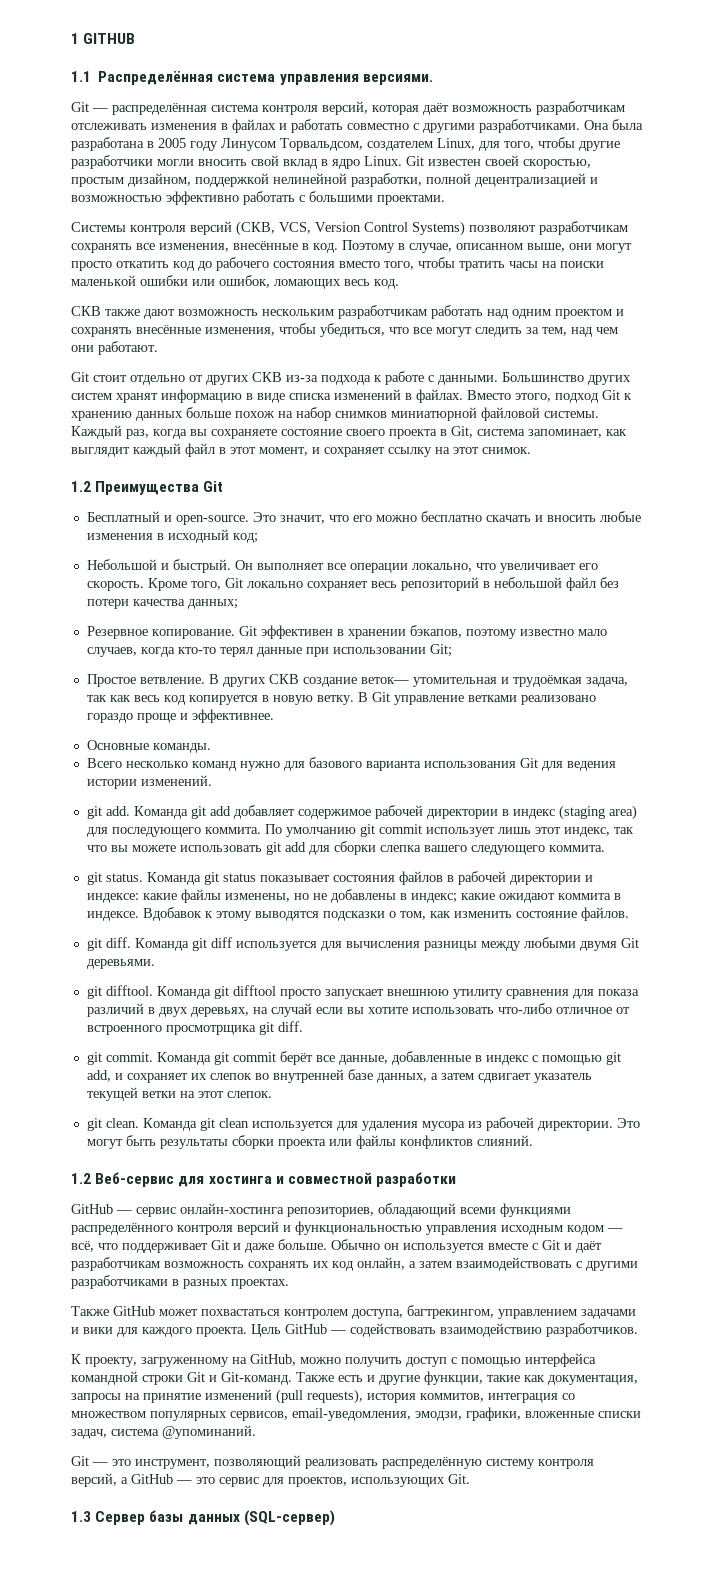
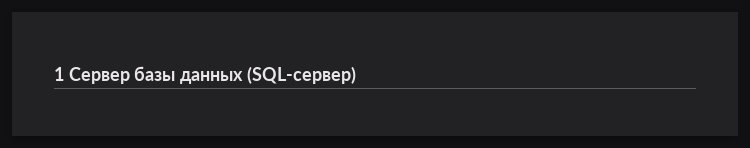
- 1 GITHUB
- 1.1 Распределённая система управления версиями.
- Git — распределённая система контроля версий, которая даёт возможность разработчикам отслеживать изменения в файлах и работать совместно с другими разработчиками. Она была разработана в 2005 году Линусом Торвальдсом, создателем Linux, для того, чтобы другие разработчики могли вносить свой вклад в ядро Linux. Git известен своей скоростью, простым дизайном, поддержкой нелинейной разработки, полной децентрализацией и возможностью эффективно работать с большими проектами.
- Системы контроля версий (СКВ, VCS, Version Control Systems) позволяют разработчикам сохранять все изменения, внесённые в код. Поэтому в случае, описанном выше, они могут просто откатить код до рабочего состояния вместо того, чтобы тратить часы на поиски маленькой ошибки или ошибок, ломающих весь код.
- СКВ также дают возможность нескольким разработчикам работать над одним проектом и сохранять внесённые изменения, чтобы убедиться, что все могут следить за тем, над чем они работают.
- Git стоит отдельно от других СКВ из-за подхода к работе с данными. Большинство других систем хранят информацию в виде списка изменений в файлах. Вместо этого, подход Git к хранению данных больше похож на набор снимков миниатюрной файловой системы. Каждый раз, когда вы сохраняете состояние своего проекта в Git, система запоминает, как выглядит каждый файл в этот момент, и сохраняет ссылку на этот снимок.
- 1.2 Преимущества Git
- Бесплатный и open-source. Это значит, что его можно бесплатно скачать и вносить любые изменения в исходный код;
- Небольшой и быстрый. Он выполняет все операции локально, что увеличивает его скорость. Кроме того, Git локально сохраняет весь репозиторий в небольшой файл без потери качества данных;
- Резервное копирование. Git эффективен в хранении бэкапов, поэтому известно мало случаев, когда кто-то терял данные при использовании Git;
- Простое ветвление. В других СКВ создание веток— утомительная и трудоёмкая задача, так как весь код копируется в новую ветку. В Git управление ветками реализовано гораздо проще и эффективнее.
- Основные команды.
- Всего несколько команд нужно для базового варианта использования Git для ведения истории изменений.
- git add. Команда git add добавляет содержимое рабочей директории в индекс (staging area) для последующего коммита. По умолчанию git commit использует лишь этот индекс, так что вы можете использовать git add для сборки слепка вашего следующего коммита.
- git status. Команда git status показывает состояния файлов в рабочей директории и индексе: какие файлы изменены, но не добавлены в индекс; какие ожидают коммита в индексе. Вдобавок к этому выводятся подсказки о том, как изменить состояние файлов.
- git diff. Команда git diff используется для вычисления разницы между любыми двумя Git деревьями.
- git difftool. Команда git difftool просто запускает внешнюю утилиту сравнения для показа различий в двух деревьях, на случай если вы хотите использовать что-либо отличное от встроенного просмотрщика git diff.
- git commit. Команда git commit берёт все данные, добавленные в индекс с помощью git add, и сохраняет их слепок во внутренней базе данных, а затем сдвигает указатель текущей ветки на этот слепок.
- git clean. Команда git clean используется для удаления мусора из рабочей директории. Это могут быть результаты сборки проекта или файлы конфликтов слияний.
- 1.2 Веб-сервис для хостинга и совместной разработки
- GitHub — сервис онлайн-хостинга репозиториев, обладающий всеми функциями распределённого контроля версий и функциональностью управления исходным кодом — всё, что поддерживает Git и даже больше. Обычно он используется вместе с Git и даёт разработчикам возможность сохранять их код онлайн, а затем взаимодействовать с другими разработчиками в разных проектах.
- Также GitHub может похвастаться контролем доступа, багтрекингом, управлением задачами и вики для каждого проекта. Цель GitHub — содействовать взаимодействию разработчиков.
- К проекту, загруженному на GitHub, можно получить доступ с помощью интерфейса командной строки Git и Git-команд. Также есть и другие функции, такие как документация, запросы на принятие изменений (pull requests), история коммитов, интеграция со множеством популярных сервисов, email-уведомления, эмодзи, графики, вложенные списки задач, система @упоминаний.
- Git — это инструмент, позволяющий реализовать распределённую систему контроля версий, а GitHub — это сервис для проектов, использующих Git.
- 1.3 Сервер базы данных (SQL-сервер)
+ 1 Сервер базы данных (SQL-сервер)

